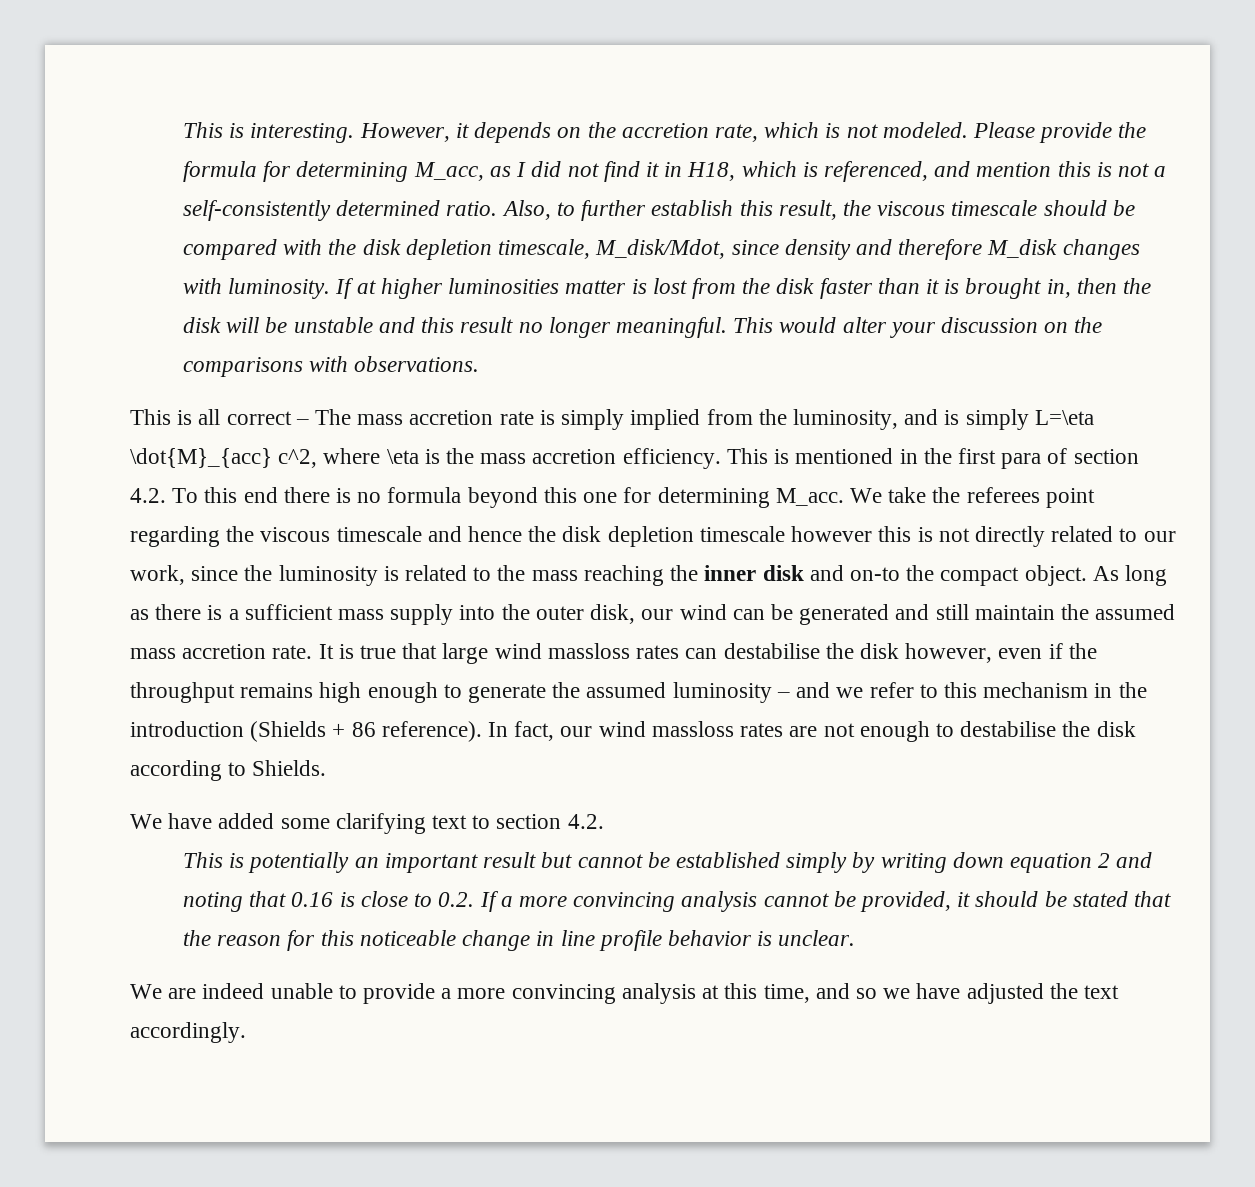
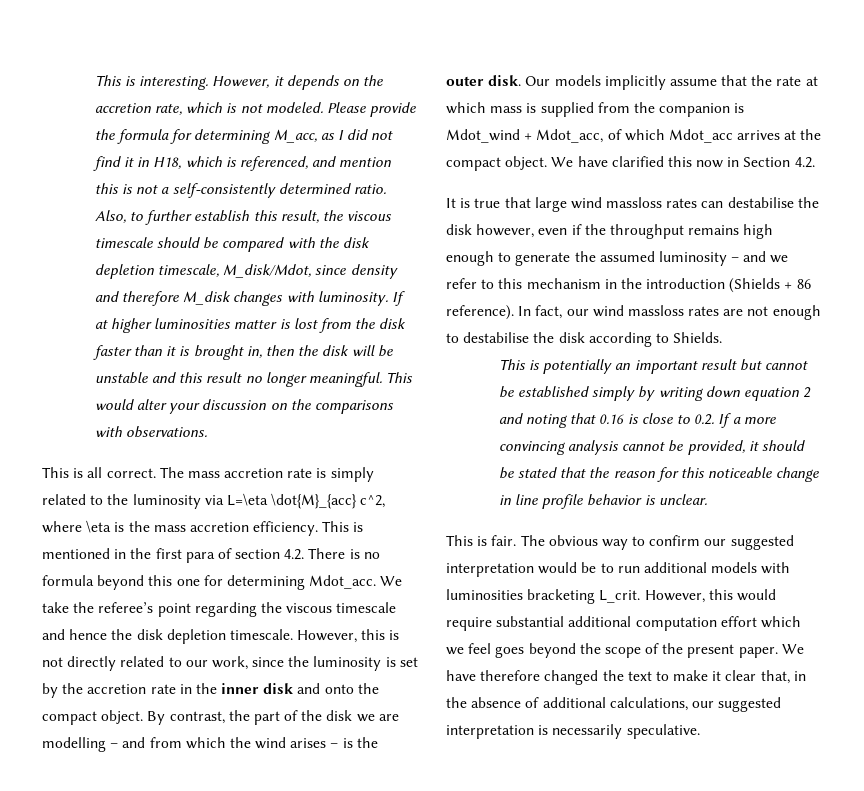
- This is all correct – The mass accretion rate is simply implied from the luminosity, and is simply L=\eta \dot{M}_{acc} c^2, where \eta is the mass accretion efficiency.
+ This is all correct. The mass accretion rate is simply related to the luminosity via L=\eta \dot{M}_{acc} c^2, where \eta is the mass accretion efficiency.
- This is mentioned in the first para of section 4.2. To this end there is no formula beyond this one for determining M_acc.
+ This is mentioned in the first para of section 4.2. There is no formula beyond this one for determining Mdot_acc.
- We take the referees point regarding the viscous timescale and hence the disk depletion timescale however this is not directly related to our work, since the luminosity is related to the mass reaching the inner disk and on-to the compact object. As long as there is a sufficient mass supply into the outer disk, our wind can be generated and still maintain the assumed mass accretion rate. It is true that large wind massloss rates can destabilise the disk however, even if the throughput remains high enough to generate the assumed luminosity – and we refer to this mechanism in the introduction (Shields + 86 reference).
+ We take the referee’s point regarding the viscous timescale and hence the disk depletion timescale. However, this is not directly related to our work, since the luminosity is set by the accretion rate in the inner disk and onto the compact object. By contrast, the part of the disk we are modelling – and from which the wind arises – is the outer disk. Our models implicitly assume that the rate at which mass is supplied from the companion is Mdot_wind + Mdot_acc, of which Mdot_acc arrives at the compact object. We have clarified this now in Section 4.2.
+ It is true that large wind massloss rates can destabilise the disk however, even if the throughput remains high enough to generate the assumed luminosity – and we refer to this mechanism in the introduction (Shields + 86 reference).
- We have added some clarifying text to section 4.2.
- We are indeed unable to provide a more convincing analysis at this time, and so we have adjusted the text accordingly.
+ This is fair. The obvious way to confirm our suggested interpretation would be to run additional models with luminosities bracketing L_crit. However, this would require substantial additional computation effort which we feel goes beyond the scope of the present paper. We have therefore changed the text to make it clear that, in the absence of additional calculations, our suggested interpretation is necessarily speculative.

